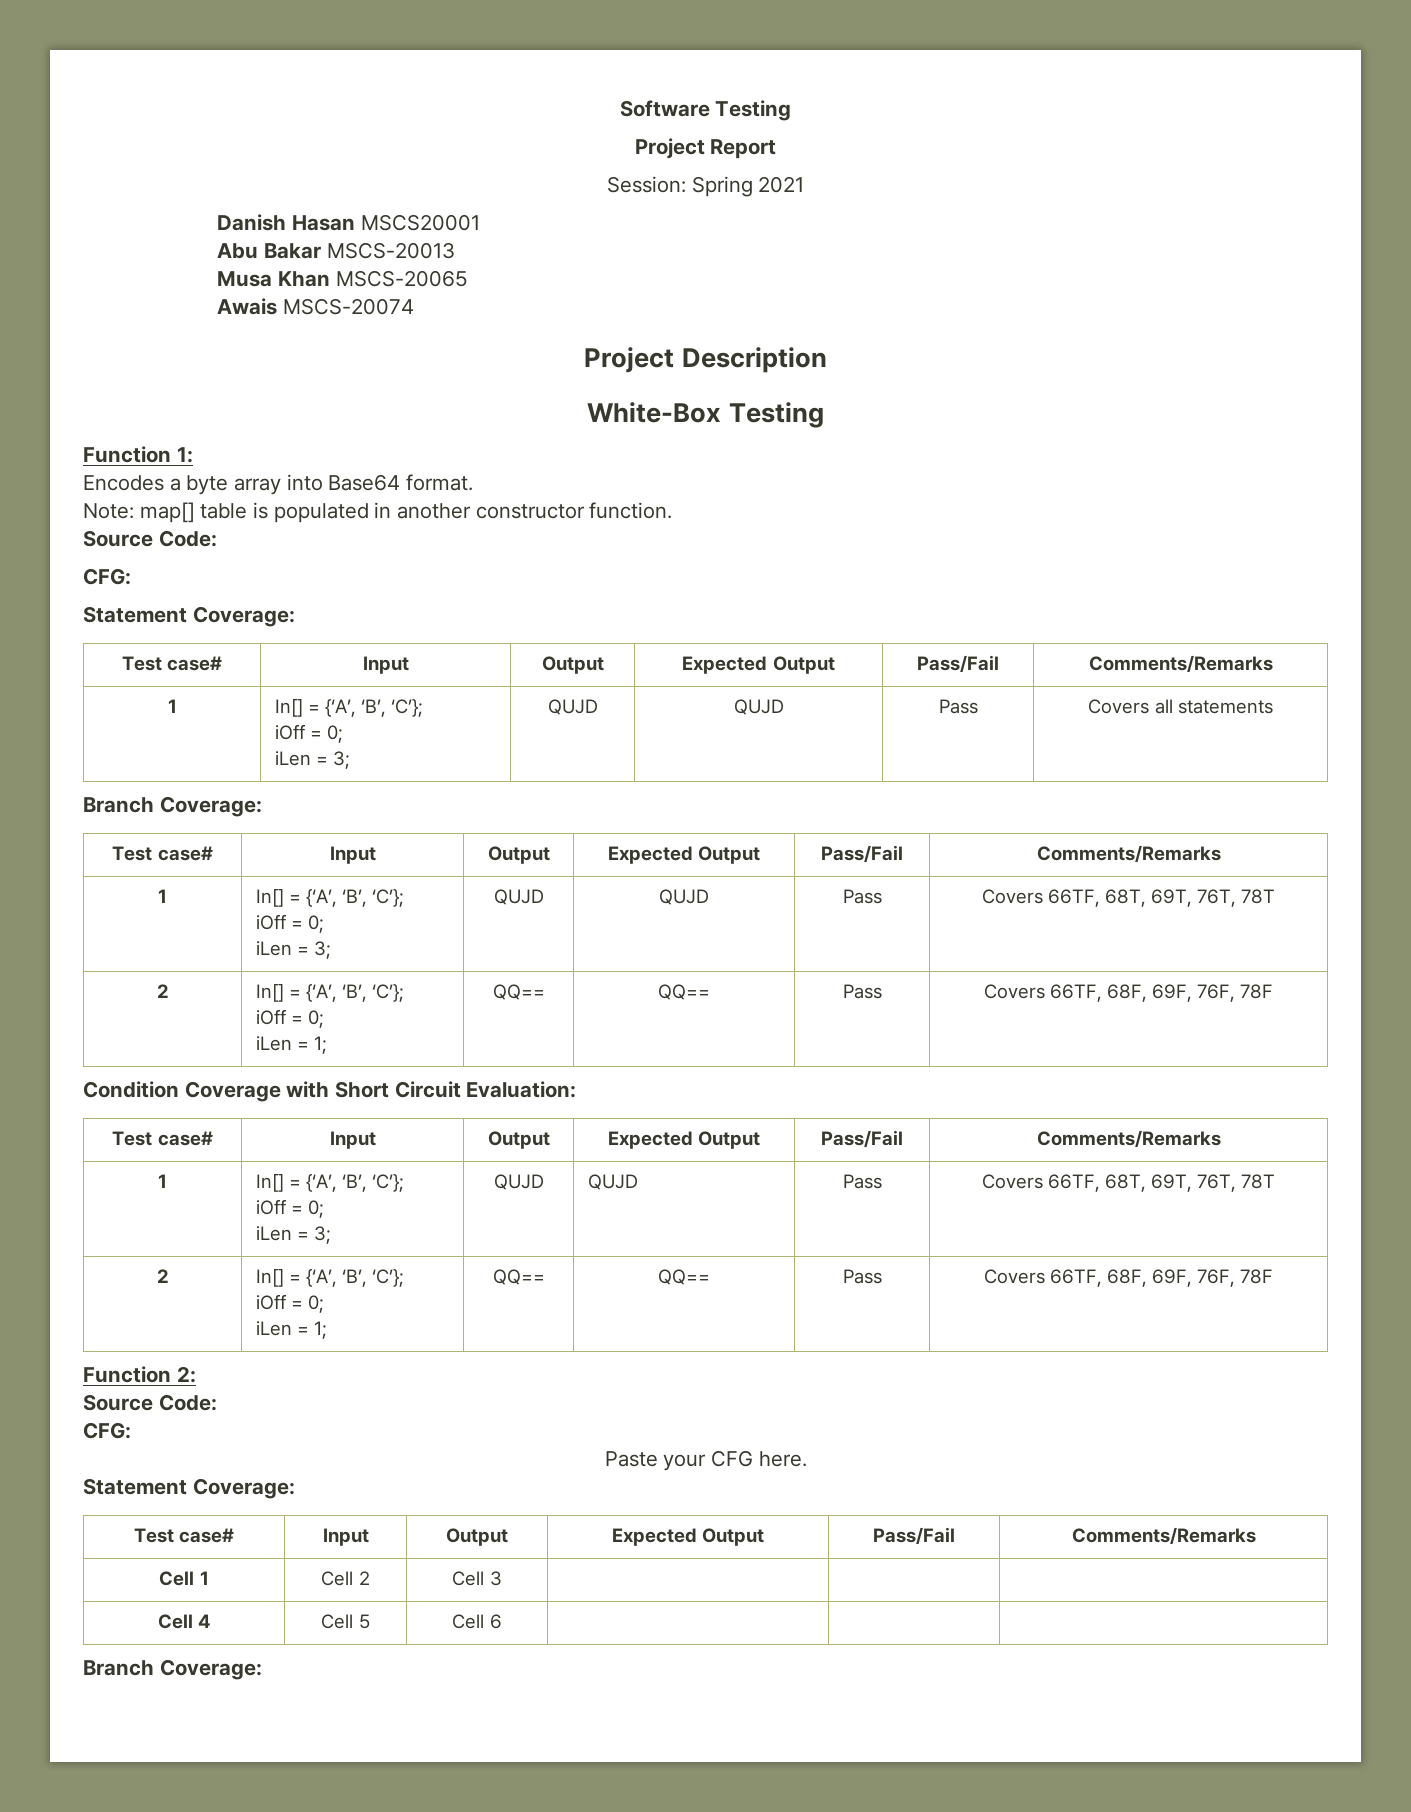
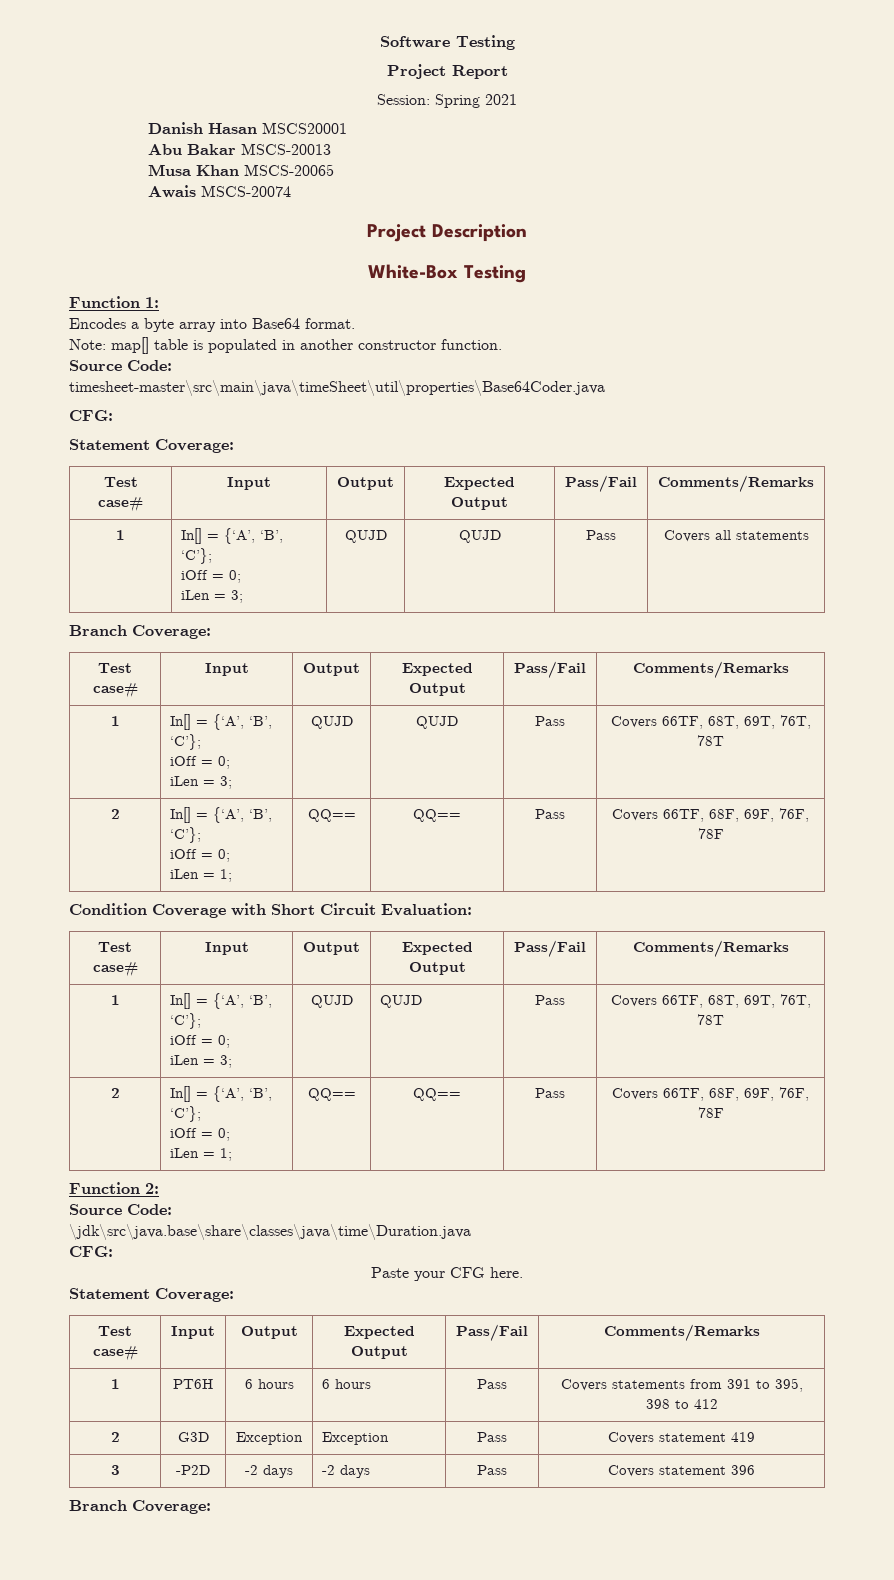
+ timesheet-master\src\main\java\timeSheet\util\properties\Base64Coder.java
+ \jdk\src\java.base\share\classes\java\time\Duration.java
- Cell 1 | Cell 2 | Cell 3 | | |
- Cell 4 | Cell 5 | Cell 6 | | |
+ 1 | PT6H | 6 hours | 6 hours | Pass | Covers statements from 391 to 395, 398 to 412
+ 2 | G3D | Exception | Exception | Pass | Covers statement 419
+ 3 | -P2D | -2 days | -2 days | Pass | Covers statement 396

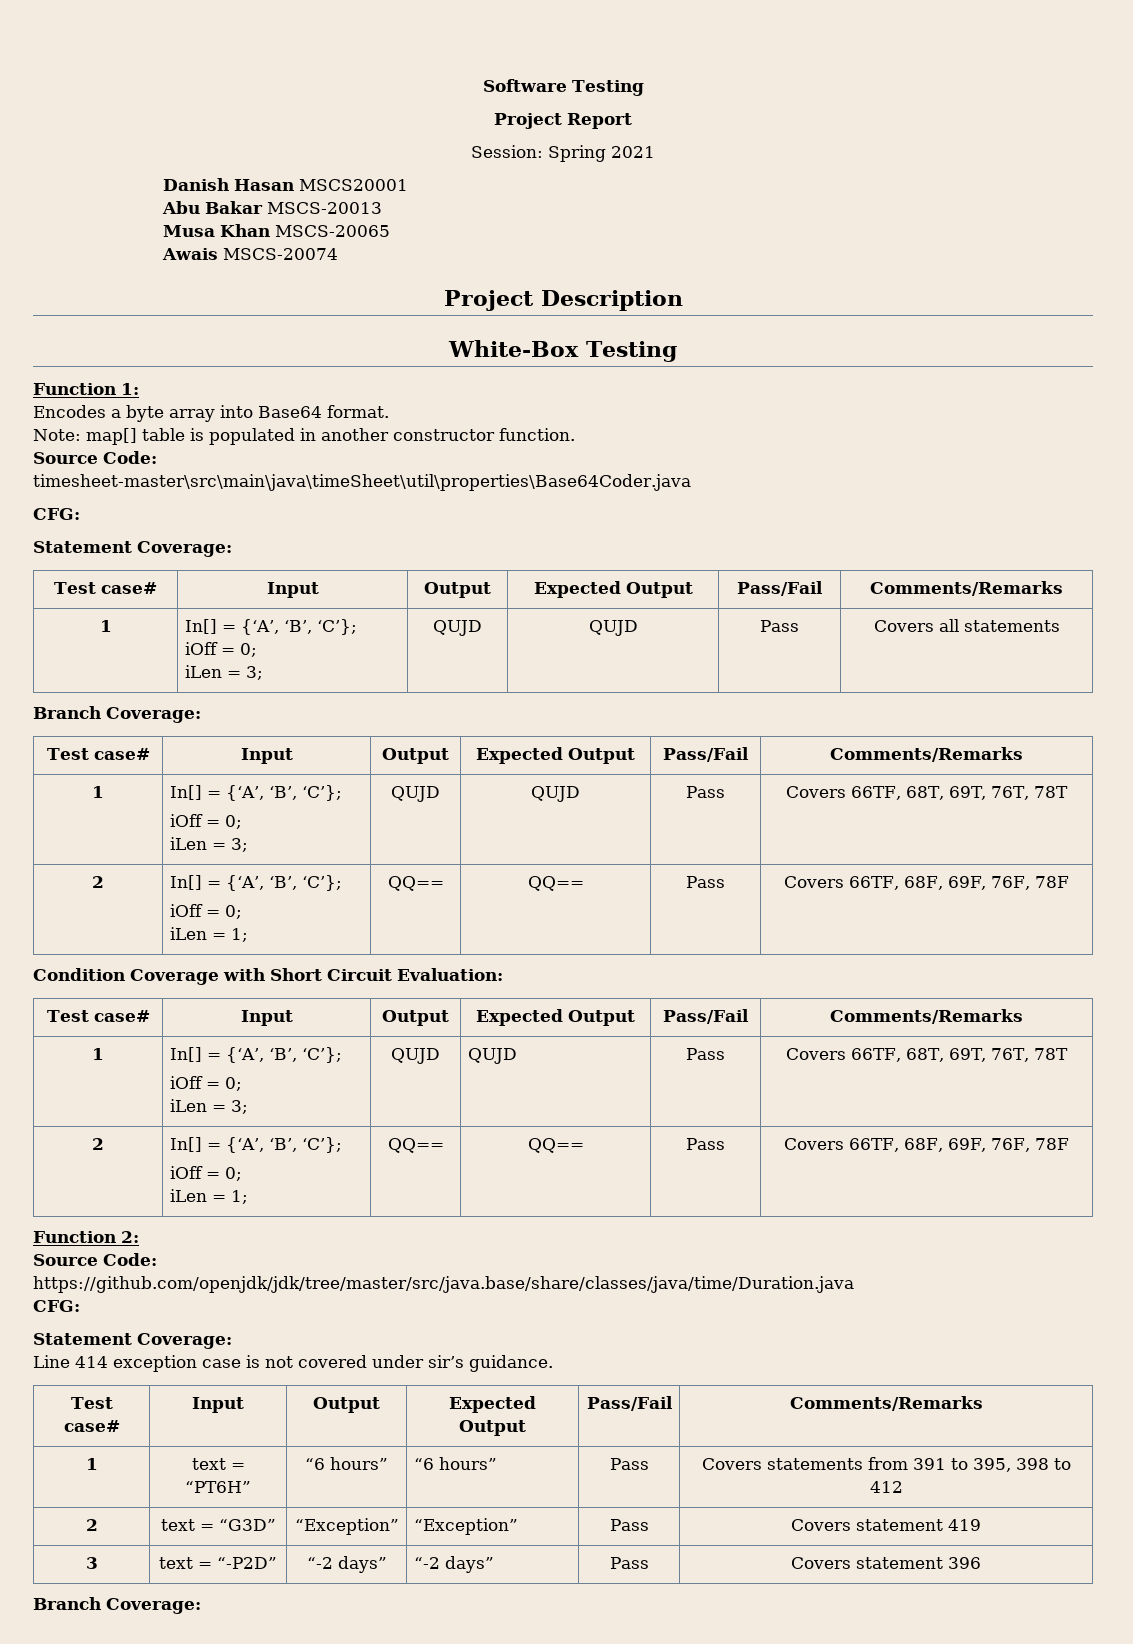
- \jdk\src\java.base\share\classes\java\time\Duration.java
+ https://github.com/openjdk/jdk/tree/master/src/java.base/share/classes/java/time/Duration.java
  CFG:
- Paste your CFG here.
  Statement Coverage:
+ Line 414 exception case is not covered under sir’s guidance.
  Test case# | Input | Output | Expected Output | Pass/Fail | Comments/Remarks
- 1 | PT6H | 6 hours | 6 hours | Pass | Covers statements from 391 to 395, 398 to 412
+ 1 | text = “PT6H” | “6 hours” | “6 hours” | Pass | Covers statements from 391 to 395, 398 to 412
- 2 | G3D | Exception | Exception | Pass | Covers statement 419
+ 2 | text = “G3D” | “Exception” | “Exception” | Pass | Covers statement 419
- 3 | -P2D | -2 days | -2 days | Pass | Covers statement 396
+ 3 | text = “-P2D” | “-2 days” | “-2 days” | Pass | Covers statement 396

